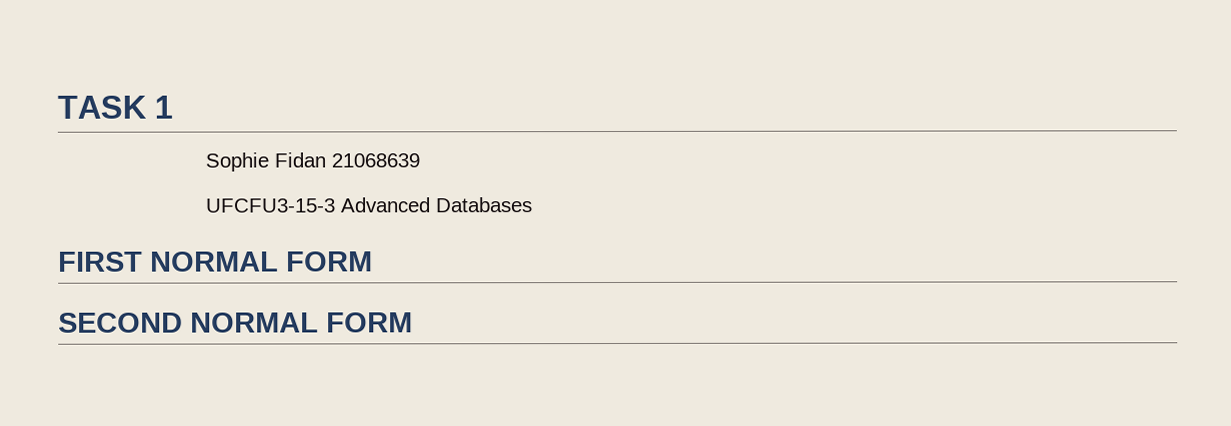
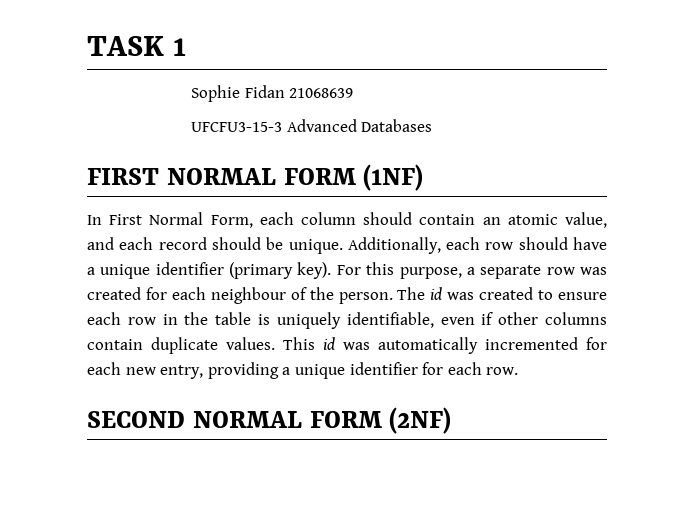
- FIRST NORMAL FORM
+ FIRST NORMAL FORM (1NF)
+ In First Normal Form, each column should contain an atomic value, and each record should be unique. Additionally, each row should have a unique identifier (primary key). For this purpose, a separate row was created for each neighbour of the person. The id was created to ensure each row in the table is uniquely identifiable, even if other columns contain duplicate values. This id was automatically incremented for each new entry, providing a unique identifier for each row.
- SECOND NORMAL FORM
+ SECOND NORMAL FORM (2NF)

